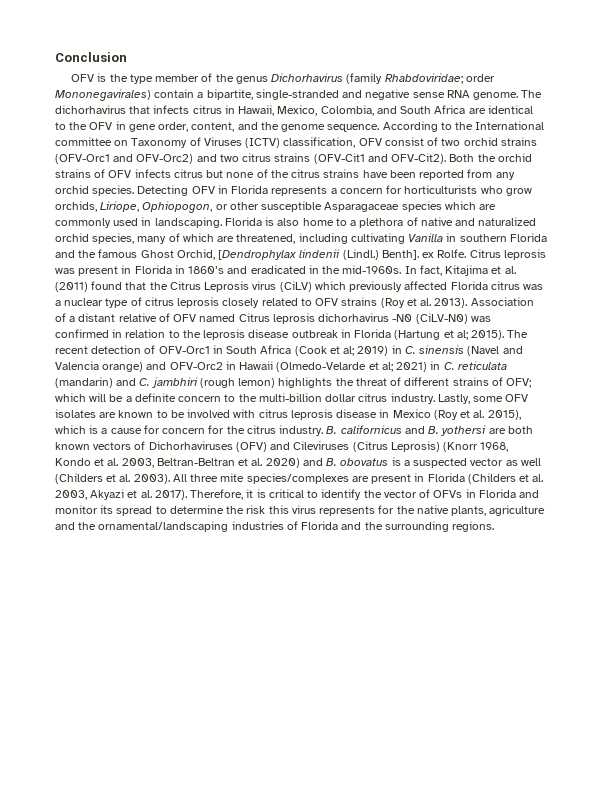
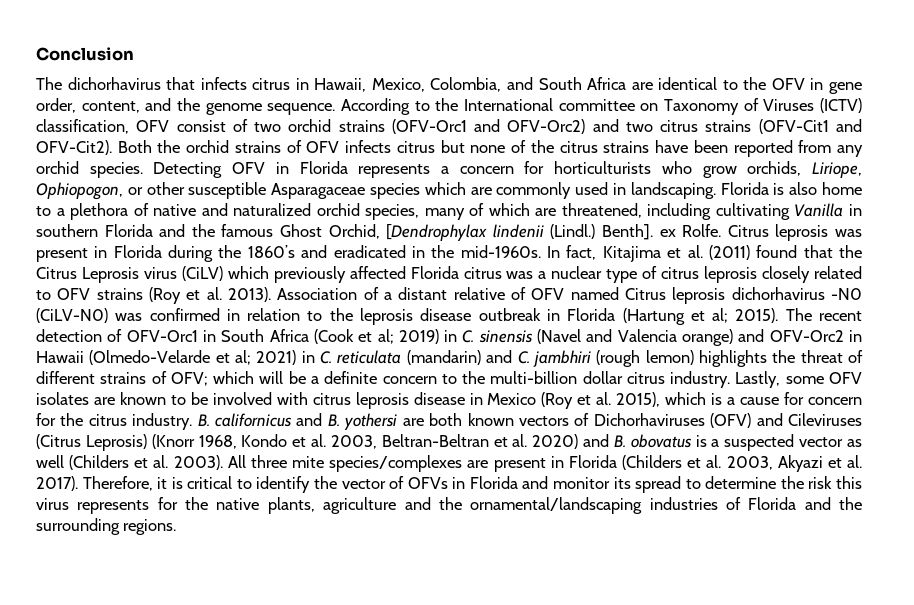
- OFV is the type member of the genus Dichorhavirus (family Rhabdoviridae; order Mononegavirales) contain a bipartite, single-stranded and negative sense RNA genome.
- Citrus leprosis was present in Florida in 1860’s and eradicated in the mid-1960s.
+ Citrus leprosis was present in Florida during the 1860’s and eradicated in the mid-1960s.

